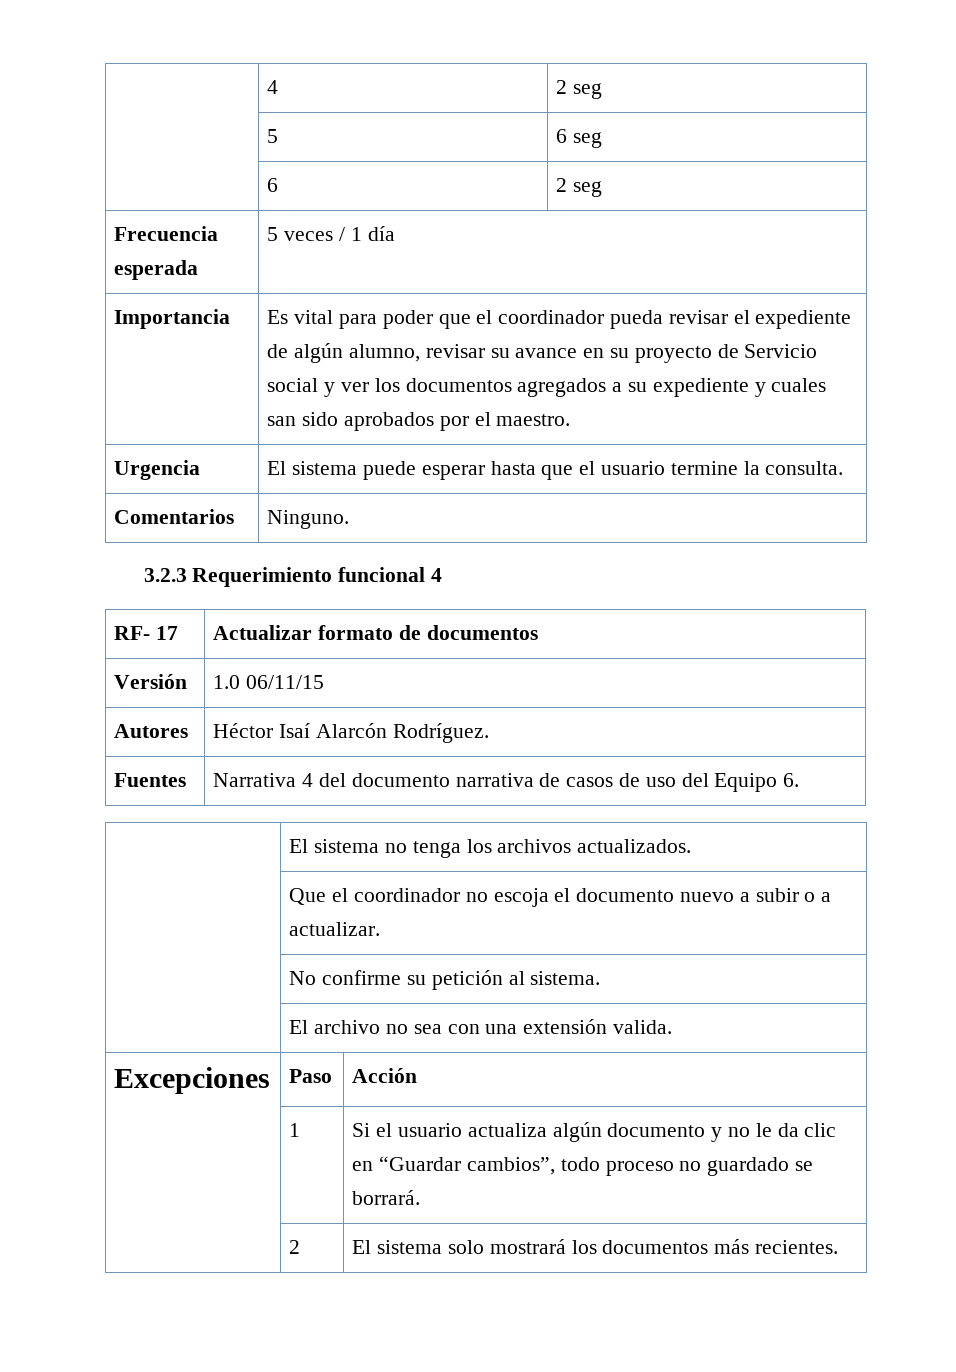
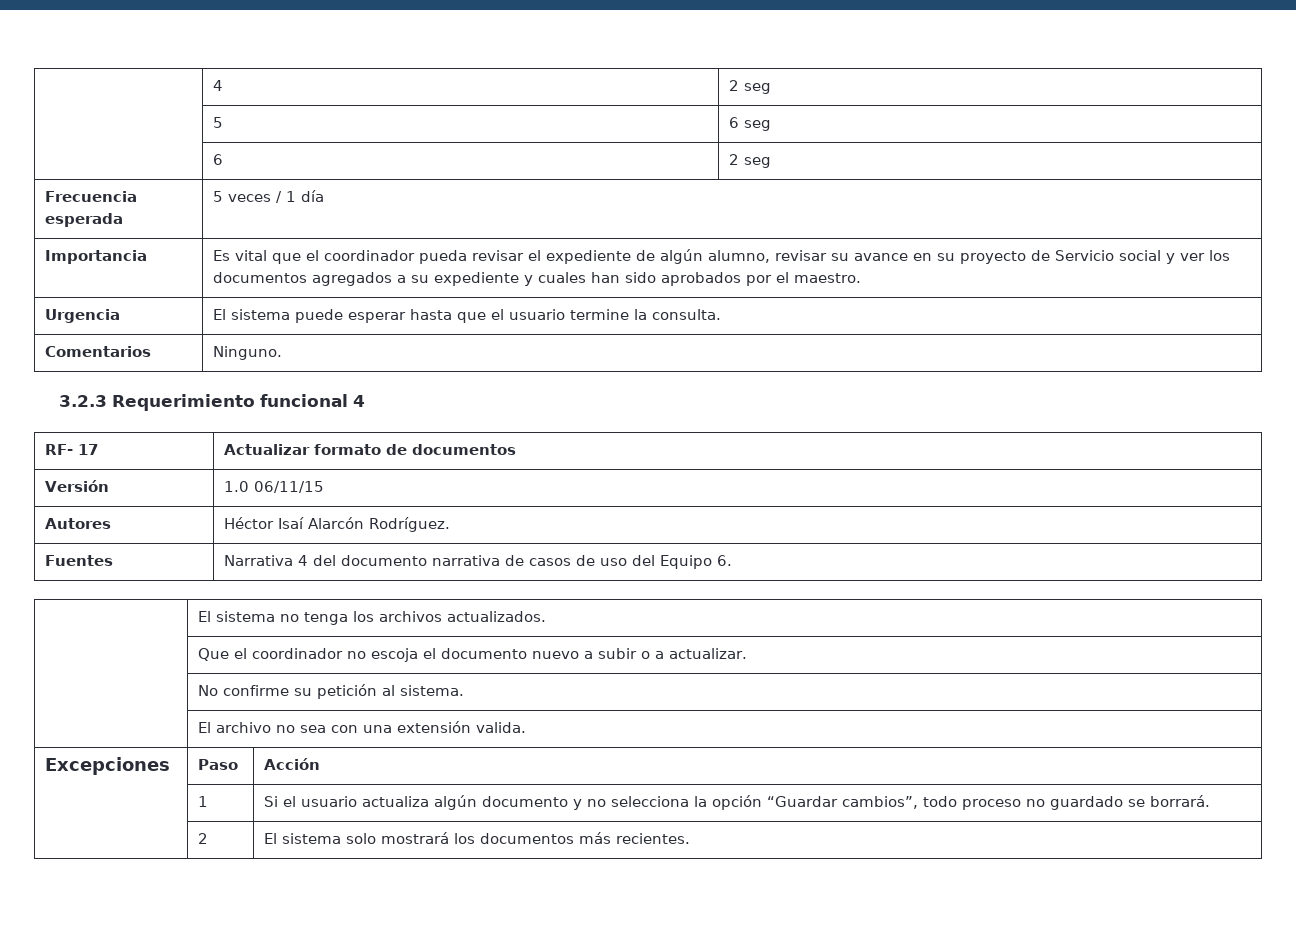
- Importancia | Es vital para poder que el coordinador pueda revisar el expediente de algún alumno, revisar su avance en su proyecto de Servicio social y ver los documentos agregados a su expediente y cuales san sido aprobados por el maestro.
+ Importancia | Es vital que el coordinador pueda revisar el expediente de algún alumno, revisar su avance en su proyecto de Servicio social y ver los documentos agregados a su expediente y cuales han sido aprobados por el maestro.
- | 1 | Si el usuario actualiza algún documento y no le da clic en “Guardar cambios”, todo proceso no guardado se borrará.
+ | 1 | Si el usuario actualiza algún documento y no selecciona la opción “Guardar cambios”, todo proceso no guardado se borrará.

